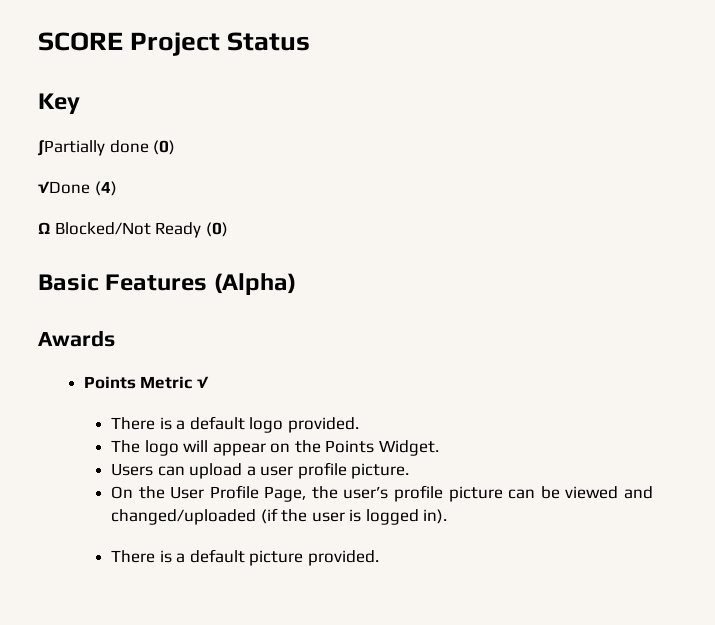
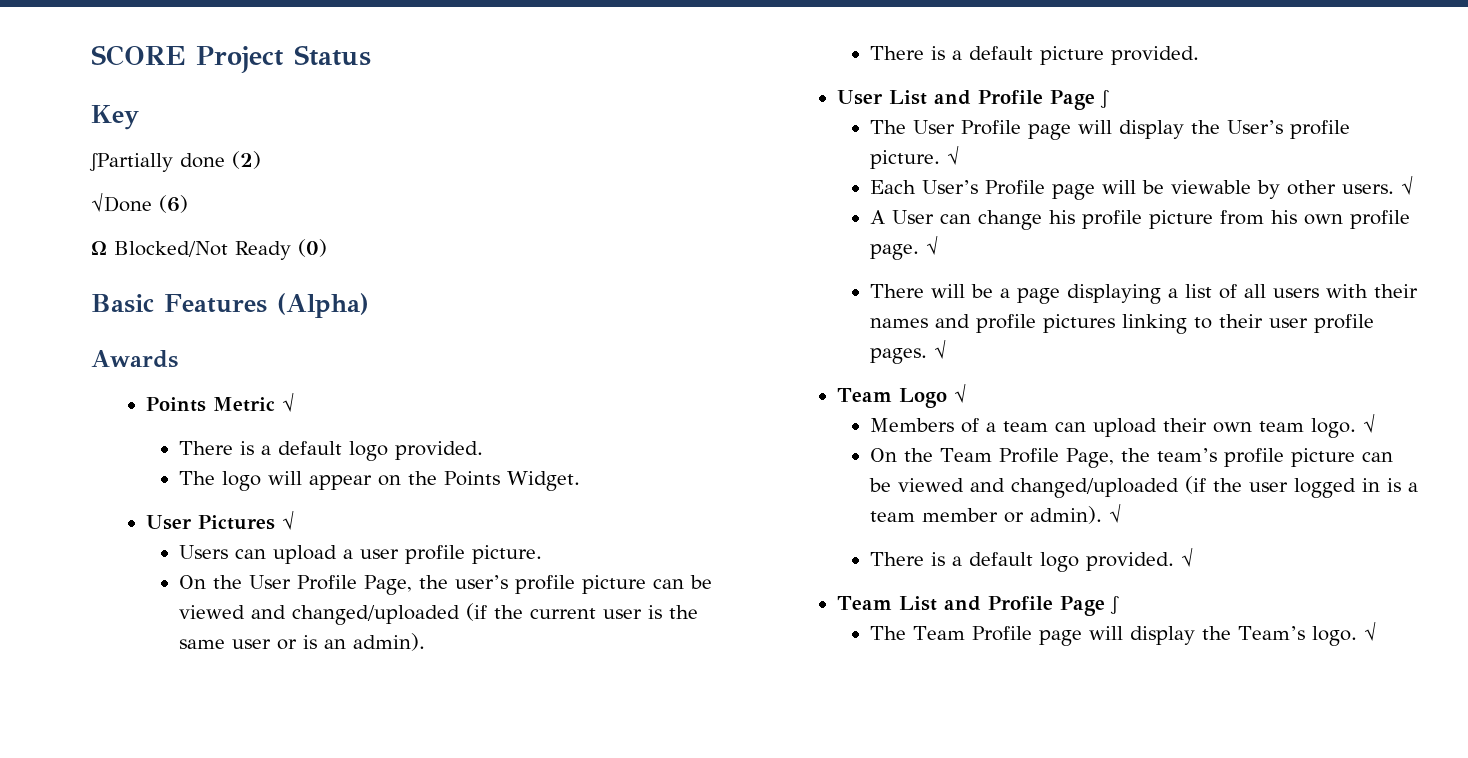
- ∫Partially done (0)
+ ∫Partially done (2)
- √Done (4)
+ √Done (6)
+ User Pictures √
- On the User Profile Page, the user’s profile picture can be viewed and changed/uploaded (if the user is logged in).
+ On the User Profile Page, the user’s profile picture can be viewed and changed/uploaded (if the current user is the same user or is an admin).
+ User List and Profile Page ∫
+ The User Profile page will display the User’s profile picture. √
+ Each User’s Profile page will be viewable by other users. √
+ A User can change his profile picture from his own profile page. √
+ There will be a page displaying a list of all users with their names and profile pictures linking to their user profile pages. √
+ Team Logo √
+ Members of a team can upload their own team logo. √
+ On the Team Profile Page, the team’s profile picture can be viewed and changed/uploaded (if the user logged in is a team member or admin). √
+ There is a default logo provided. √
+ Team List and Profile Page ∫
+ The Team Profile page will display the Team’s logo. √

